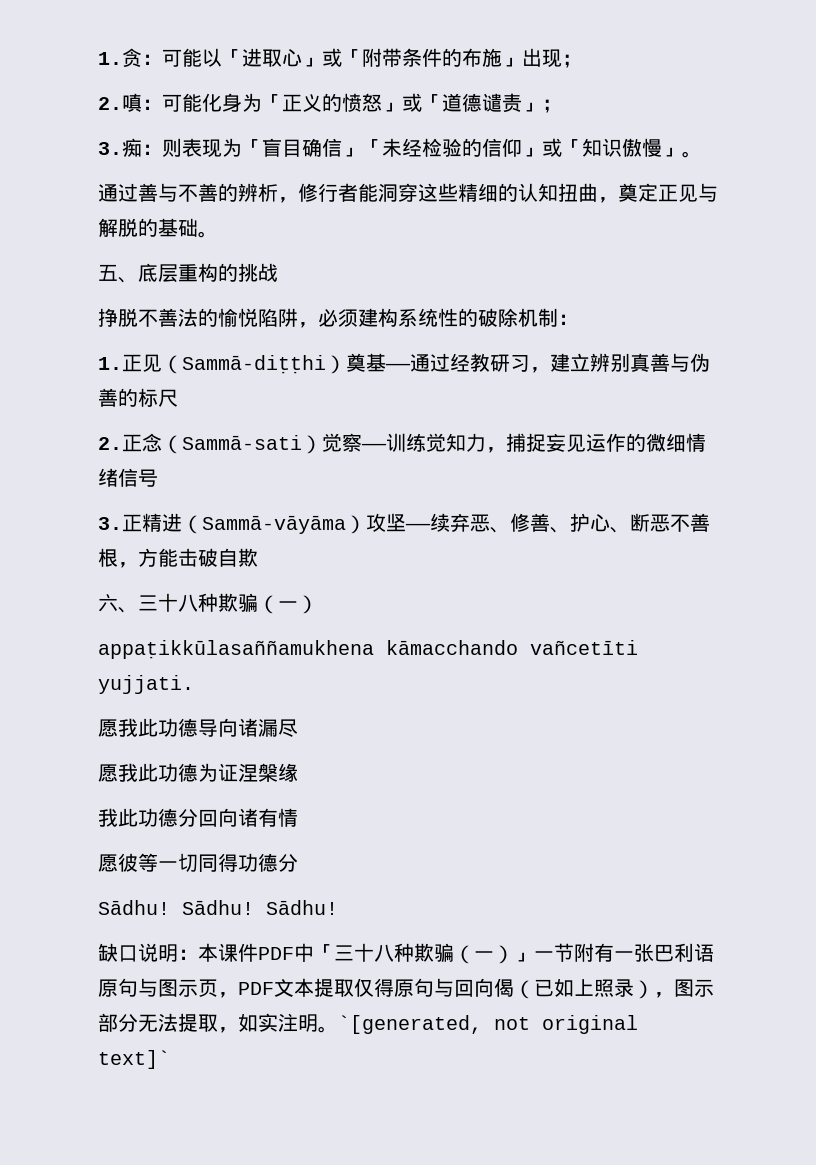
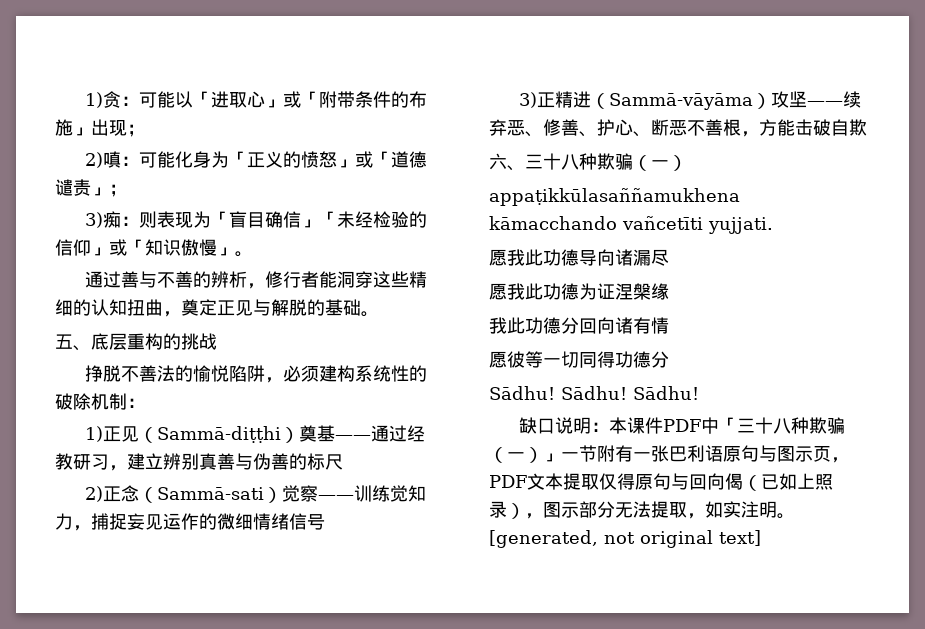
- 1.贪：可能以「进取心」或「附带条件的布施」出现；
+ 1)贪：可能以「进取心」或「附带条件的布施」出现；
- 2.嗔：可能化身为「正义的愤怒」或「道德谴责」；
+ 2)嗔：可能化身为「正义的愤怒」或「道德谴责」；
- 3.痴：则表现为「盲目确信」「未经检验的信仰」或「知识傲慢」。
+ 3)痴：则表现为「盲目确信」「未经检验的信仰」或「知识傲慢」。
- 1.正见（Sammā-diṭṭhi）奠基——通过经教研习，建立辨别真善与伪善的标尺
+ 1)正见（Sammā-diṭṭhi）奠基——通过经教研习，建立辨别真善与伪善的标尺
- 2.正念（Sammā-sati）觉察——训练觉知力，捕捉妄见运作的微细情绪信号
+ 2)正念（Sammā-sati）觉察——训练觉知力，捕捉妄见运作的微细情绪信号
- 3.正精进（Sammā-vāyāma）攻坚——续弃恶、修善、护心、断恶不善根，方能击破自欺
+ 3)正精进（Sammā-vāyāma）攻坚——续弃恶、修善、护心、断恶不善根，方能击破自欺
- `[generated, not original text]`
+ [generated, not original text]

